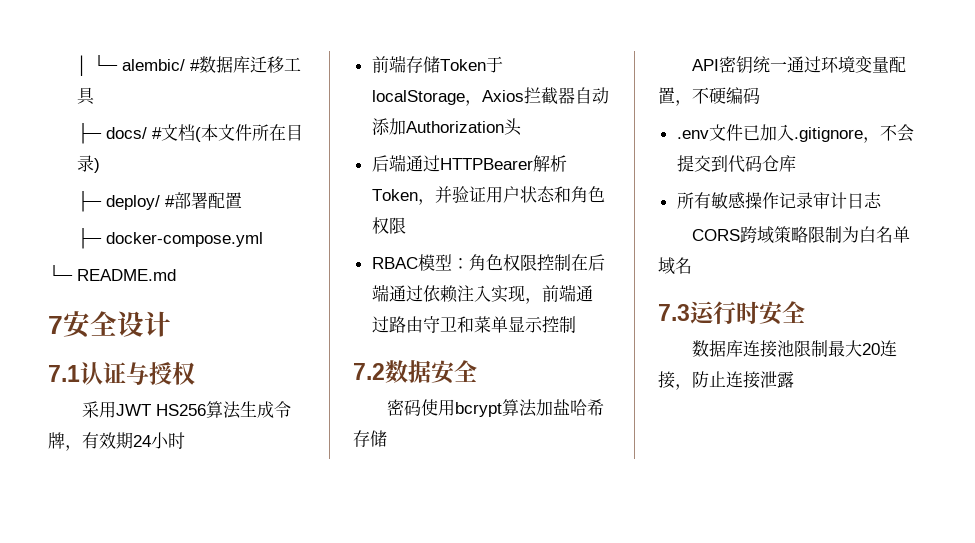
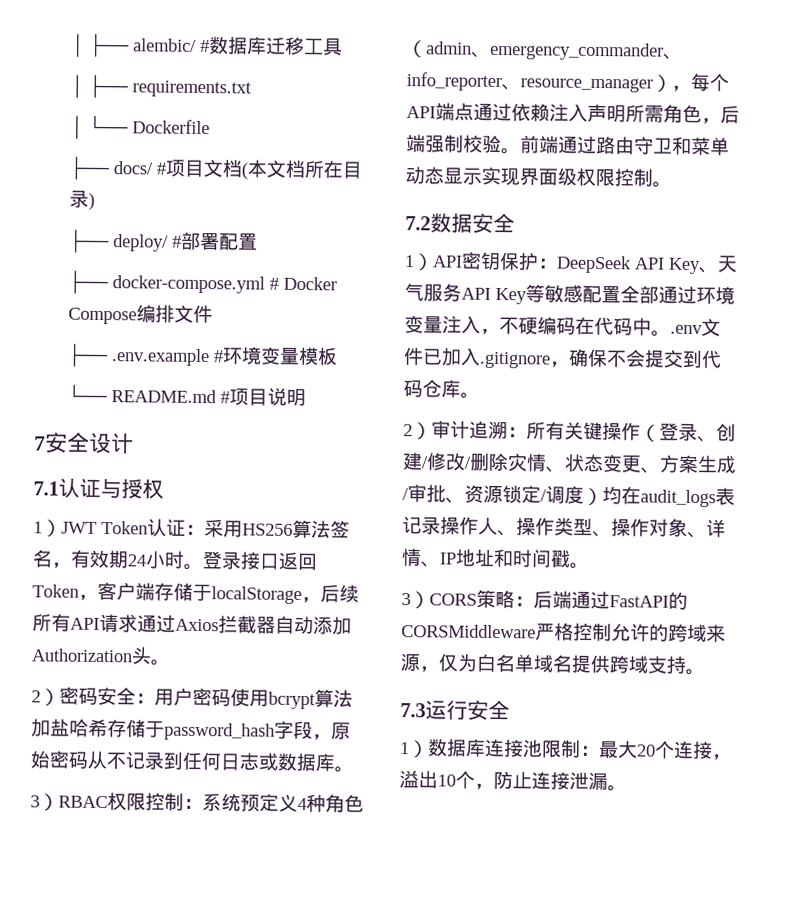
- │ └─ alembic/ #数据库迁移工具
+ │ ├── alembic/ #数据库迁移工具
- ├─ docs/ #文档(本文件所在目录)
+ │ ├── requirements.txt
+ │ └── Dockerfile
+ ├── docs/ #项目文档(本文档所在目录)
- ├─ deploy/ #部署配置
+ ├── deploy/ #部署配置
- ├─ docker-compose.yml
- └─ README.md
+ ├── docker-compose.yml # Docker Compose编排文件
+ ├── .env.example #环境变量模板
+ └── README.md #项目说明
- 采用JWT HS256算法生成令牌，有效期24小时
- 前端存储Token于localStorage，Axios拦截器自动添加Authorization头
- 后端通过HTTPBearer解析Token，并验证用户状态和角色权限
- RBAC模型：角色权限控制在后端通过依赖注入实现，前端通过路由守卫和菜单显示控制
+ 1）JWT Token认证：采用HS256算法签名，有效期24小时。登录接口返回Token，客户端存储于localStorage，后续所有API请求通过Axios拦截器自动添加Authorization头。
+ 2）密码安全：用户密码使用bcrypt算法加盐哈希存储于password_hash字段，原始密码从不记录到任何日志或数据库。
+ 3）RBAC权限控制：系统预定义4种角色（admin、emergency_commander、info_reporter、resource_manager），每个API端点通过依赖注入声明所需角色，后端强制校验。前端通过路由守卫和菜单动态显示实现界面级权限控制。
  7.2数据安全
- 密码使用bcrypt算法加盐哈希存储
- API密钥统一通过环境变量配置，不硬编码
- .env文件已加入.gitignore，不会提交到代码仓库
- 所有敏感操作记录审计日志
- CORS跨域策略限制为白名单域名
+ 1）API密钥保护：DeepSeek API Key、天气服务API Key等敏感配置全部通过环境变量注入，不硬编码在代码中。.env文件已加入.gitignore，确保不会提交到代码仓库。
+ 2）审计追溯：所有关键操作（登录、创建/修改/删除灾情、状态变更、方案生成/审批、资源锁定/调度）均在audit_logs表记录操作人、操作类型、操作对象、详情、IP地址和时间戳。
+ 3）CORS策略：后端通过FastAPI的CORSMiddleware严格控制允许的跨域来源，仅为白名单域名提供跨域支持。
- 7.3运行时安全
- 数据库连接池限制最大20连接，防止连接泄露
+ 7.3运行安全
+ 1）数据库连接池限制：最大20个连接，溢出10个，防止连接泄漏。

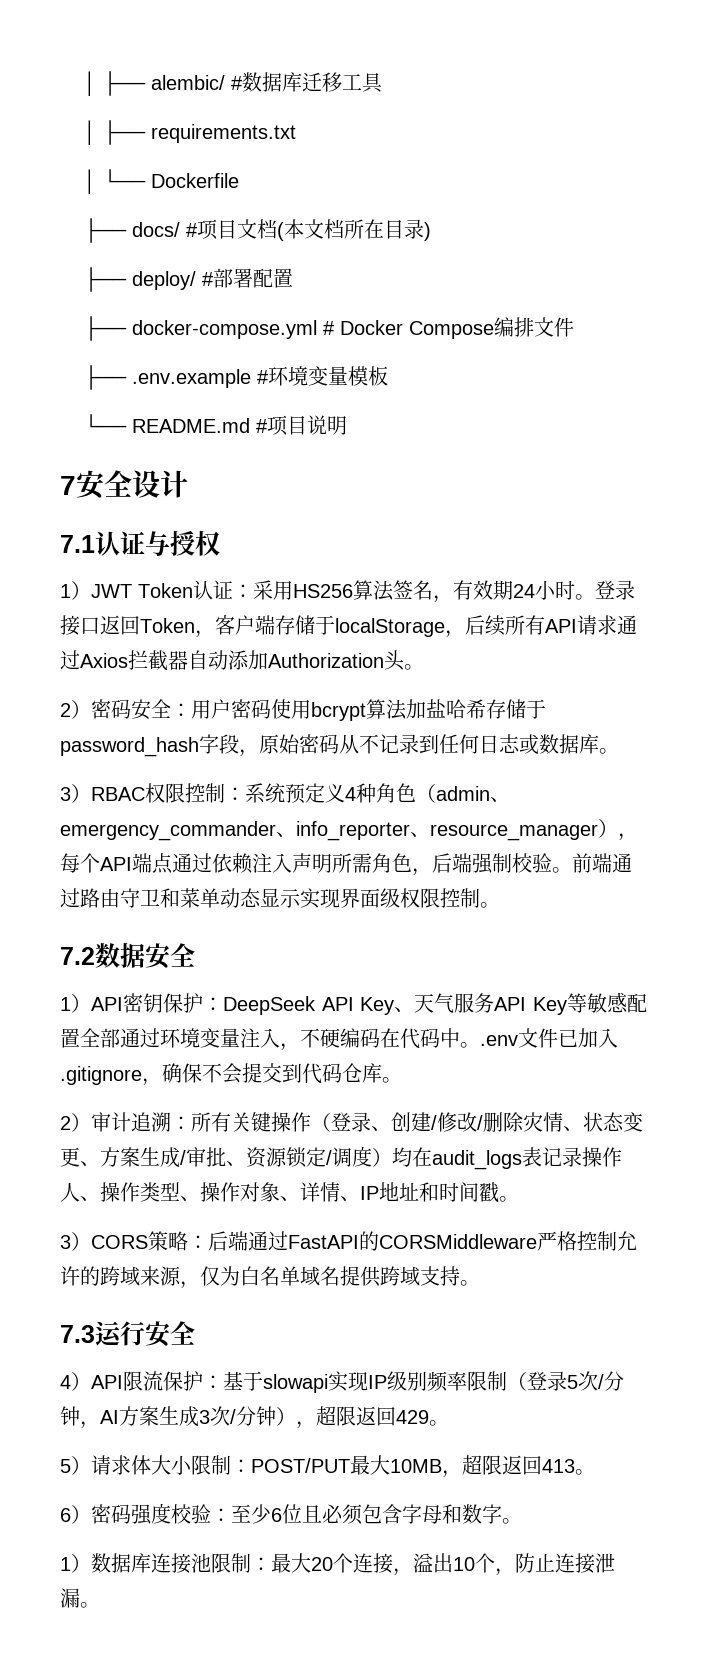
+ 4）API限流保护：基于slowapi实现IP级别频率限制（登录5次/分钟，AI方案生成3次/分钟），超限返回429。
+ 5）请求体大小限制：POST/PUT最大10MB，超限返回413。
+ 6）密码强度校验：至少6位且必须包含字母和数字。

